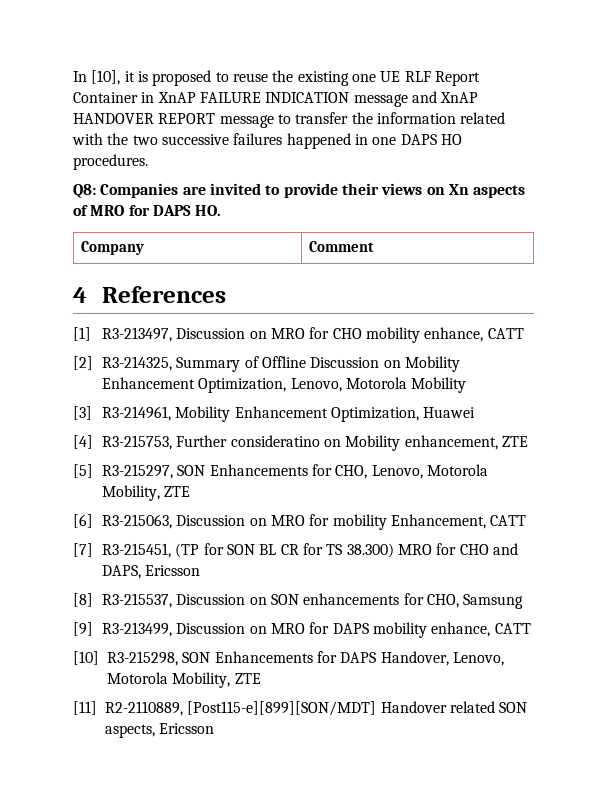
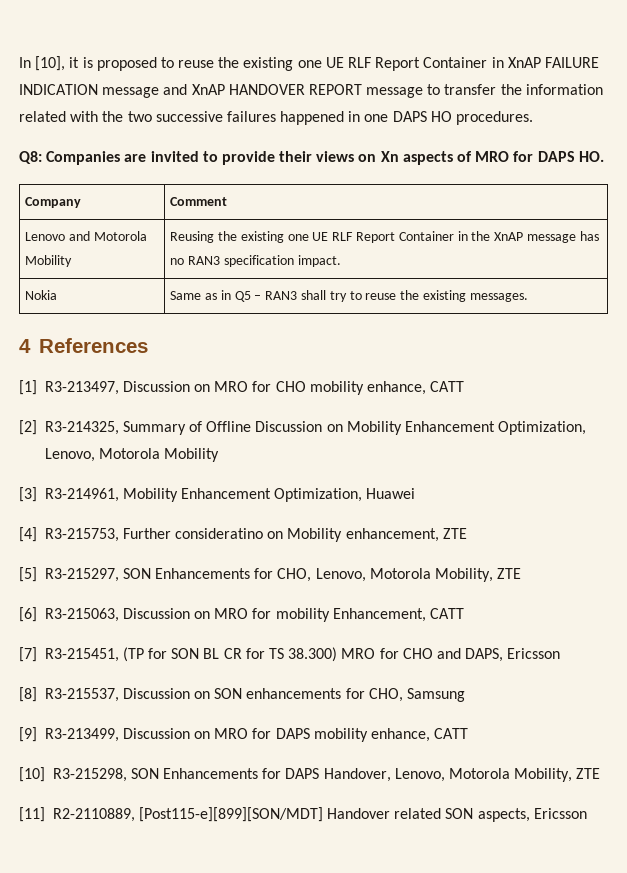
+ Lenovo and Motorola Mobility | Reusing the existing one UE RLF Report Container in the XnAP message has no RAN3 specification impact.
+ Nokia | Same as in Q5 – RAN3 shall try to reuse the existing messages.

